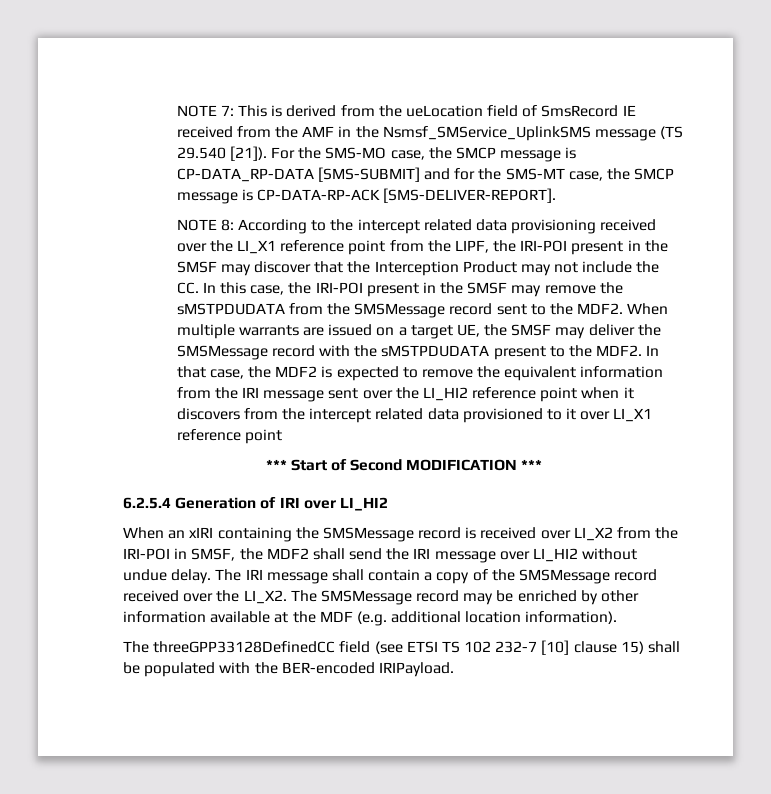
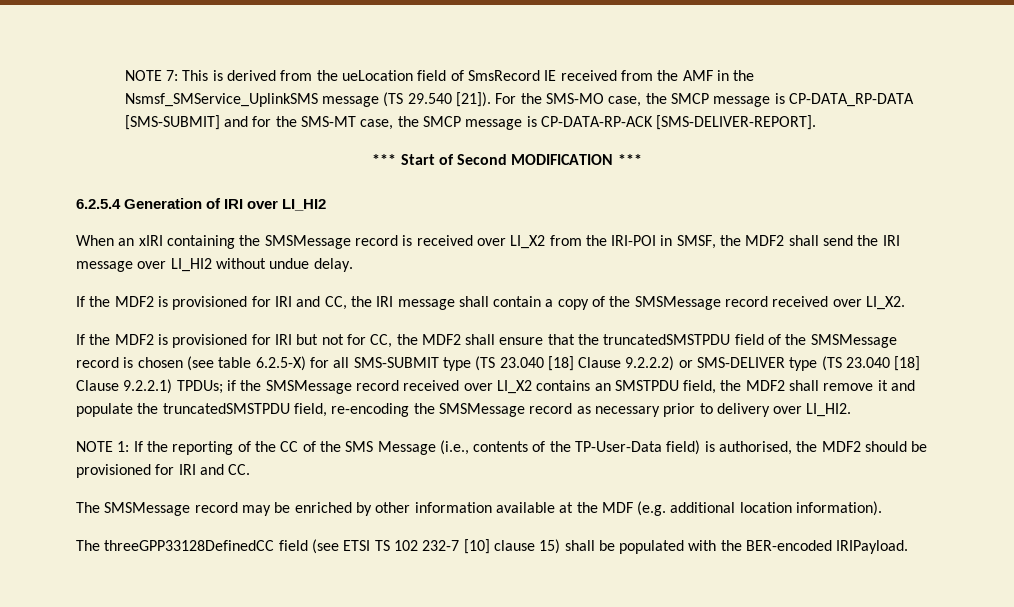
- NOTE 8: According to the intercept related data provisioning received over the LI_X1 reference point from the LIPF, the IRI-POI present in the SMSF may discover that the Interception Product may not include the CC. In this case, the IRI-POI present in the SMSF may remove the sMSTPDUDATA from the SMSMessage record sent to the MDF2. When multiple warrants are issued on a target UE, the SMSF may deliver the SMSMessage record with the sMSTPDUDATA present to the MDF2. In that case, the MDF2 is expected to remove the equivalent information from the IRI message sent over the LI_HI2 reference point when it discovers from the intercept related data provisioned to it over LI_X1 reference point
- When an xIRI containing the SMSMessage record is received over LI_X2 from the IRI-POI in SMSF, the MDF2 shall send the IRI message over LI_HI2 without undue delay. The IRI message shall contain a copy of the SMSMessage record received over the LI_X2. The SMSMessage record may be enriched by other information available at the MDF (e.g. additional location information).
+ When an xIRI containing the SMSMessage record is received over LI_X2 from the IRI-POI in SMSF, the MDF2 shall send the IRI message over LI_HI2 without undue delay.
+ If the MDF2 is provisioned for IRI and CC, the IRI message shall contain a copy of the SMSMessage record received over LI_X2.
+ If the MDF2 is provisioned for IRI but not for CC, the MDF2 shall ensure that the truncatedSMSTPDU field of the SMSMessage record is chosen (see table 6.2.5-X) for all SMS-SUBMIT type (TS 23.040 [18] Clause 9.2.2.2) or SMS-DELIVER type (TS 23.040 [18] Clause 9.2.2.1) TPDUs; if the SMSMessage record received over LI_X2 contains an SMSTPDU field, the MDF2 shall remove it and populate the truncatedSMSTPDU field, re-encoding the SMSMessage record as necessary prior to delivery over LI_HI2.
+ NOTE 1: If the reporting of the CC of the SMS Message (i.e., contents of the TP-User-Data field) is authorised, the MDF2 should be provisioned for IRI and CC.
+ The SMSMessage record may be enriched by other information available at the MDF (e.g. additional location information).

